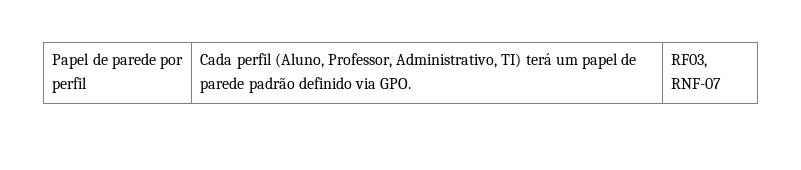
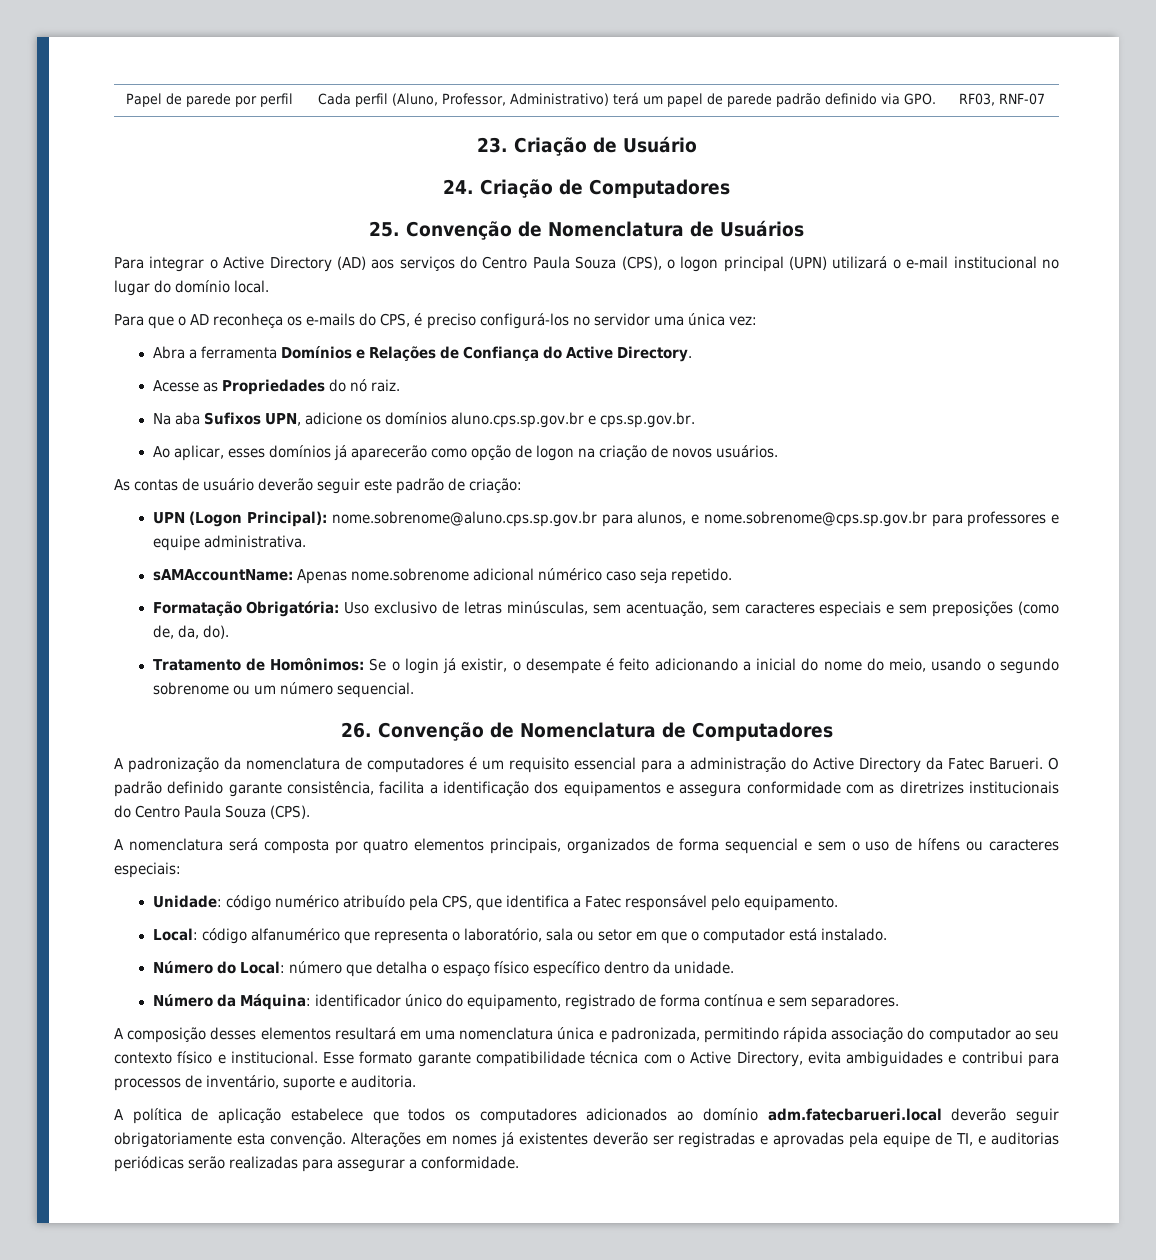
- Papel de parede por perfil | Cada perfil (Aluno, Professor, Administrativo, TI) terá um papel de parede padrão definido via GPO. | RF03, RNF-07
+ Papel de parede por perfil | Cada perfil (Aluno, Professor, Administrativo) terá um papel de parede padrão definido via GPO. | RF03, RNF-07
+ 23. Criação de Usuário
+ 24. Criação de Computadores
+ 25. Convenção de Nomenclatura de Usuários
+ Para integrar o Active Directory (AD) aos serviços do Centro Paula Souza (CPS), o logon principal (UPN) utilizará o e-mail institucional no lugar do domínio local.
+ Para que o AD reconheça os e-mails do CPS, é preciso configurá-los no servidor uma única vez:
+ Abra a ferramenta Domínios e Relações de Confiança do Active Directory.
+ Acesse as Propriedades do nó raiz.
+ Na aba Sufixos UPN, adicione os domínios aluno.cps.sp.gov.br e cps.sp.gov.br.
+ Ao aplicar, esses domínios já aparecerão como opção de logon na criação de novos usuários.
+ As contas de usuário deverão seguir este padrão de criação:
+ UPN (Logon Principal): nome.sobrenome@aluno.cps.sp.gov.br para alunos, e nome.sobrenome@cps.sp.gov.br para professores e equipe administrativa.
+ sAMAccountName: Apenas nome.sobrenome adicional númérico caso seja repetido.
+ Formatação Obrigatória: Uso exclusivo de letras minúsculas, sem acentuação, sem caracteres especiais e sem preposições (como de, da, do).
+ Tratamento de Homônimos: Se o login já existir, o desempate é feito adicionando a inicial do nome do meio, usando o segundo sobrenome ou um número sequencial.
+ 26. Convenção de Nomenclatura de Computadores
+ A padronização da nomenclatura de computadores é um requisito essencial para a administração do Active Directory da Fatec Barueri. O padrão definido garante consistência, facilita a identificação dos equipamentos e assegura conformidade com as diretrizes institucionais do Centro Paula Souza (CPS).
+ A nomenclatura será composta por quatro elementos principais, organizados de forma sequencial e sem o uso de hífens ou caracteres especiais:
+ Unidade: código numérico atribuído pela CPS, que identifica a Fatec responsável pelo equipamento.
+ Local: código alfanumérico que representa o laboratório, sala ou setor em que o computador está instalado.
+ Número do Local: número que detalha o espaço físico específico dentro da unidade.
+ Número da Máquina: identificador único do equipamento, registrado de forma contínua e sem separadores.
+ A composição desses elementos resultará em uma nomenclatura única e padronizada, permitindo rápida associação do computador ao seu contexto físico e institucional. Esse formato garante compatibilidade técnica com o Active Directory, evita ambiguidades e contribui para processos de inventário, suporte e auditoria.
+ A política de aplicação estabelece que todos os computadores adicionados ao domínio adm.fatecbarueri.local deverão seguir obrigatoriamente esta convenção. Alterações em nomes já existentes deverão ser registradas e aprovadas pela equipe de TI, e auditorias periódicas serão realizadas para assegurar a conformidade.

